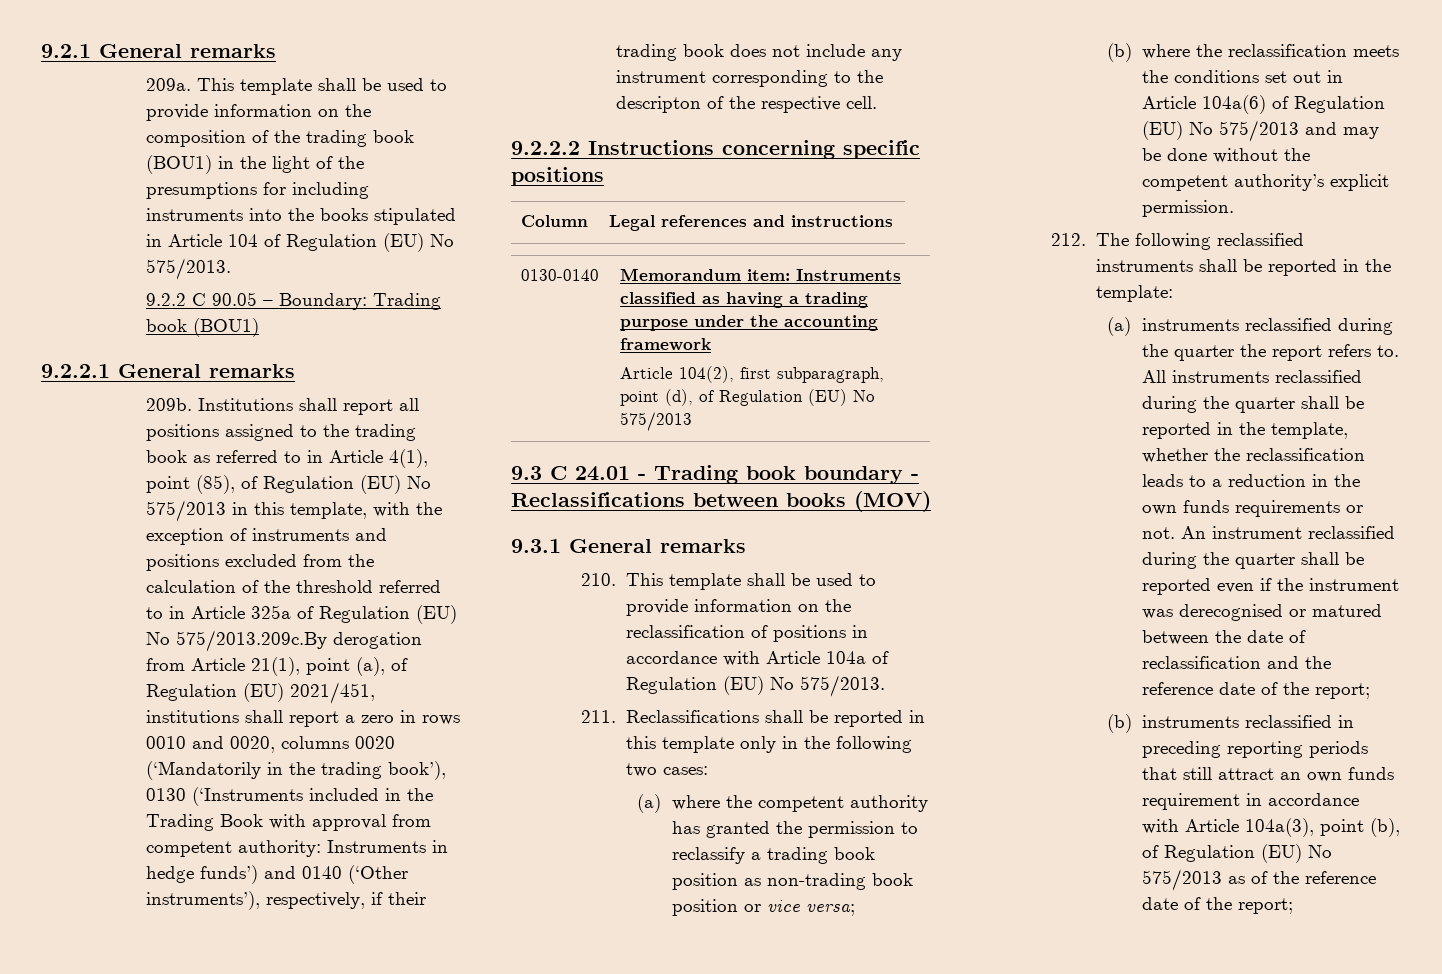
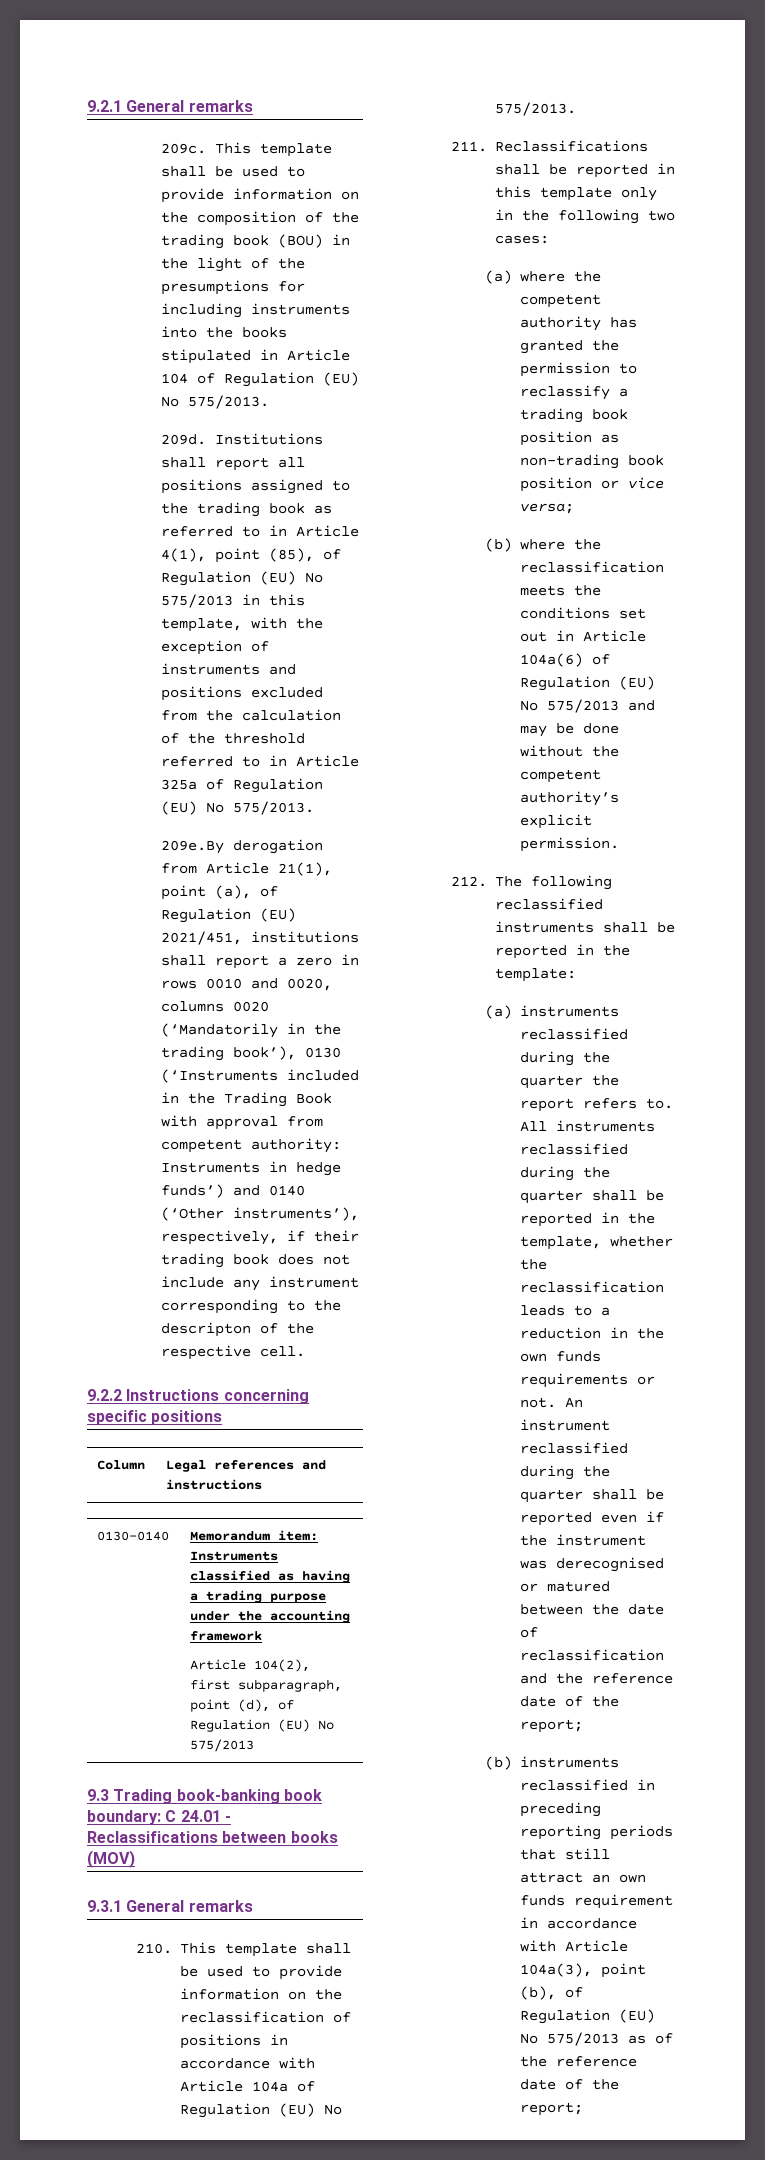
- 209a.
+ 209c.
- This template shall be used to provide information on the composition of the trading book (BOU1) in the light of the presumptions for including instruments into the books stipulated in Article 104 of Regulation (EU) No 575/2013.
+ This template shall be used to provide information on the composition of the trading book (BOU) in the light of the presumptions for including instruments into the books stipulated in Article 104 of Regulation (EU) No 575/2013.
- 9.2.2 C 90.05 – Boundary: Trading book (BOU1)
- 9.2.2.1 General remarks
- 209b.
+ 209d.
- Institutions shall report all positions assigned to the trading book as referred to in Article 4(1), point (85), of Regulation (EU) No 575/2013 in this template, with the exception of instruments and positions excluded from the calculation of the threshold referred to in Article 325a of Regulation (EU) No 575/2013.209c.By derogation from Article 21(1), point (a), of Regulation (EU) 2021/451, institutions shall report a zero in rows 0010 and 0020, columns 0020 (‘Mandatorily in the trading book’), 0130 (‘Instruments included in the Trading Book with approval from competent authority:
+ Institutions shall report all positions assigned to the trading book as referred to in Article 4(1), point (85), of Regulation (EU) No 575/2013 in this template, with the exception of instruments and positions excluded from the calculation of the threshold referred to in Article 325a of Regulation (EU) No 575/2013.
+ 209e.By derogation from Article 21(1), point (a), of Regulation (EU) 2021/451, institutions shall report a zero in rows 0010 and 0020, columns 0020 (‘Mandatorily in the trading book’), 0130 (‘Instruments included in the Trading Book with approval from competent authority:
- 9.2.2.2 Instructions concerning specific positions
+ 9.2.2 Instructions concerning specific positions
- 9.3 C 24.01 - Trading book boundary - Reclassifications between books (MOV)
+ 9.3 Trading book-banking book boundary: C 24.01 - Reclassifications between books (MOV)

